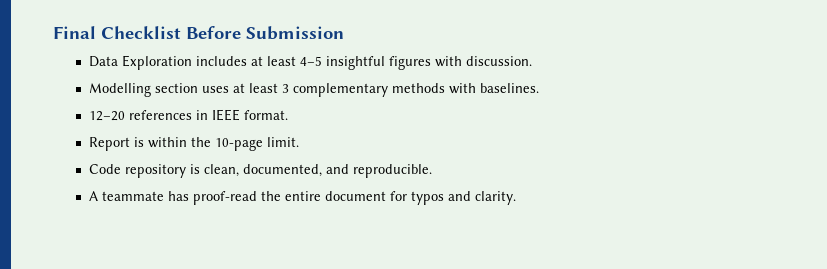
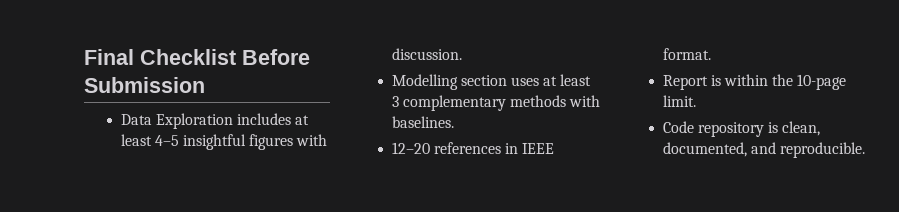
- A teammate has proof-read the entire document for typos and clarity.

